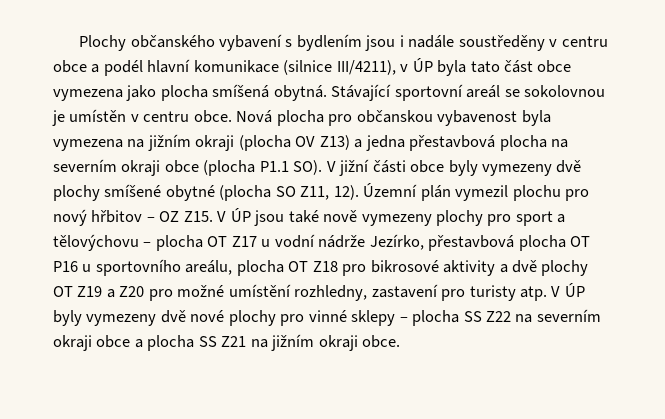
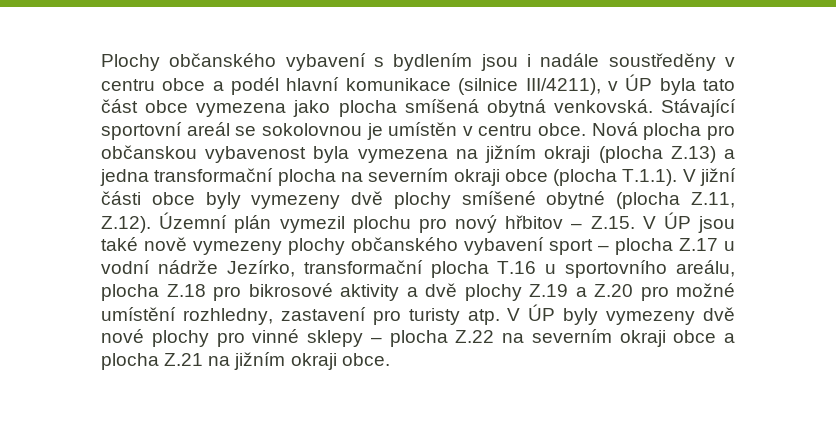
- Plochy občanského vybavení s bydlením jsou i nadále soustředěny v centru obce a podél hlavní komunikace (silnice III/4211), v ÚP byla tato část obce vymezena jako plocha smíšená obytná.
+ Plochy občanského vybavení s bydlením jsou i nadále soustředěny v centru obce a podél hlavní komunikace (silnice III/4211), v ÚP byla tato část obce vymezena jako plocha smíšená obytná venkovská.
- Nová plocha pro občanskou vybavenost byla vymezena na jižním okraji (plocha OV Z13) a jedna přestavbová plocha na severním okraji obce (plocha P1.1 SO). V jižní části obce byly vymezeny dvě plochy smíšené obytné (plocha SO Z11, 12). Územní plán vymezil plochu pro nový hřbitov – OZ Z15. V ÚP jsou také nově vymezeny plochy pro sport a tělovýchovu – plocha OT Z17 u vodní nádrže Jezírko, přestavbová plocha OT P16 u sportovního areálu, plocha OT Z18 pro bikrosové aktivity a dvě plochy OT Z19 a Z20 pro možné umístění rozhledny, zastavení pro turisty atp.
+ Nová plocha pro občanskou vybavenost byla vymezena na jižním okraji (plocha Z.13) a jedna transformační plocha na severním okraji obce (plocha T.1.1). V jižní části obce byly vymezeny dvě plochy smíšené obytné (plocha Z.11, Z.12). Územní plán vymezil plochu pro nový hřbitov – Z.15. V ÚP jsou také nově vymezeny plochy občanského vybavení sport – plocha Z.17 u vodní nádrže Jezírko, transformační plocha T.16 u sportovního areálu, plocha Z.18 pro bikrosové aktivity a dvě plochy Z.19 a Z.20 pro možné umístění rozhledny, zastavení pro turisty atp.
- V ÚP byly vymezeny dvě nové plochy pro vinné sklepy – plocha SS Z22 na severním okraji obce a plocha SS Z21 na jižním okraji obce.
+ V ÚP byly vymezeny dvě nové plochy pro vinné sklepy – plocha Z.22 na severním okraji obce a plocha Z.21 na jižním okraji obce.

